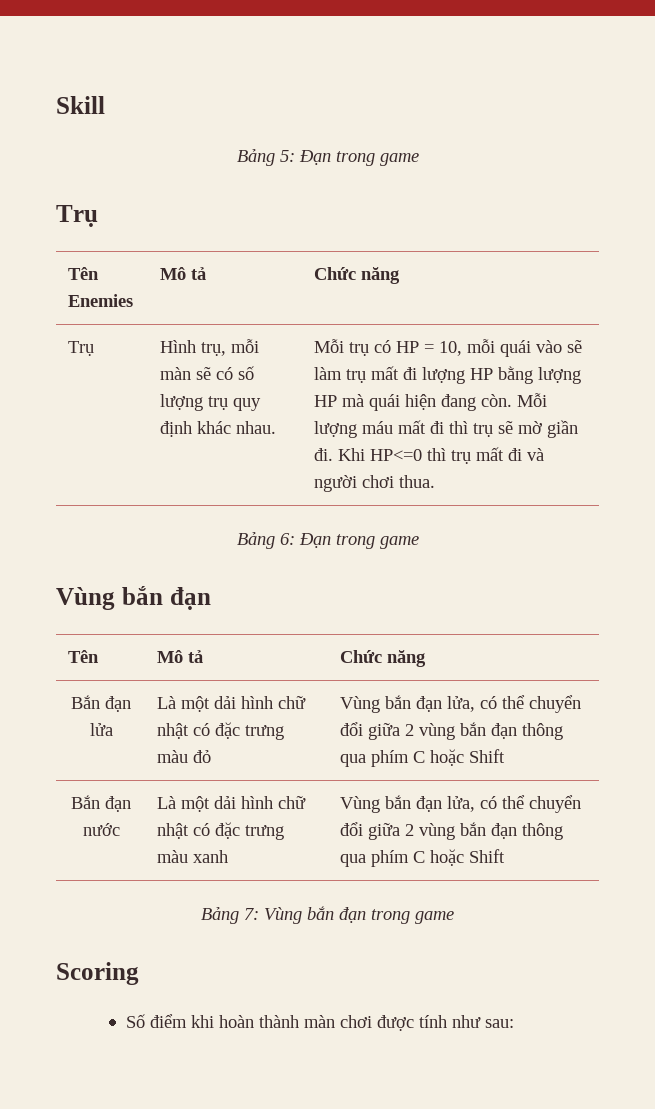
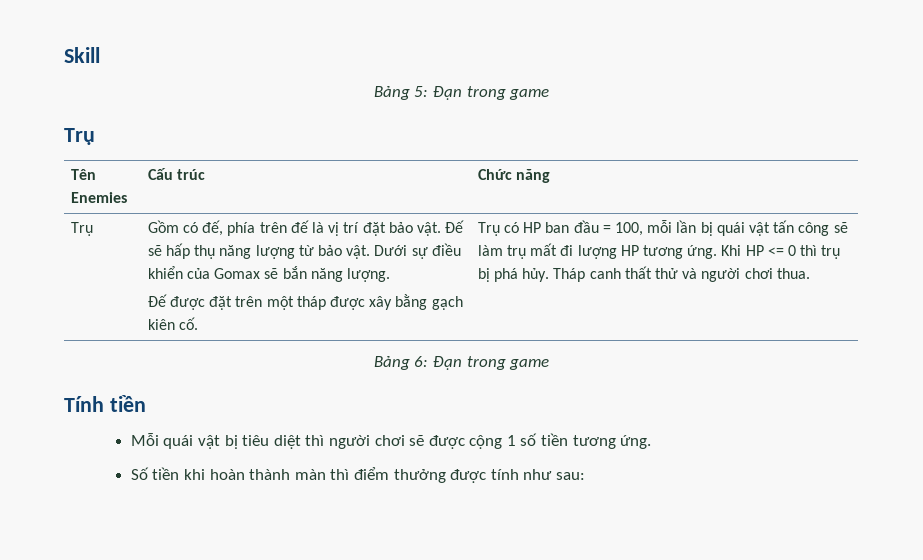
- Tên Enemies | Mô tả | Chức năng
+ Tên Enemies | Cấu trúc | Chức năng
- Hình trụ, mỗi màn sẽ có số lượng trụ quy định khác nhau. | Mỗi trụ có HP = 10, mỗi quái vào sẽ làm trụ mất đi lượng HP bằng lượng HP mà quái hiện đang còn. Mỗi lượng máu mất đi thì trụ sẽ mờ giần đi. Khi HP<=0 thì trụ mất đi và người chơi thua.
+ Gồm có đế, phía trên đế là vị trí đặt bảo vật. Đế sẽ hấp thụ năng lượng từ bảo vật. Dưới sự điều khiển của Gomax sẽ bắn năng lượng.
+ Đế được đặt trên một tháp được xây bằng gạch kiên cố. | Trụ có HP ban đầu = 100, mỗi lần bị quái vật tấn công sẽ làm trụ mất đi lượng HP tương ứng. Khi HP <= 0 thì trụ bị phá hủy. Tháp canh thất thử và người chơi thua.
  Bảng 6: Đạn trong game
- Vùng bắn đạn
- Tên | Mô tả | Chức năng
- Bắn đạn lửa | Là một dải hình chữ nhật có đặc trưng màu đỏ | Vùng bắn đạn lửa, có thể chuyển đổi giữa 2 vùng bắn đạn thông qua phím C hoặc Shift
- Bắn đạn nước | Là một dải hình chữ nhật có đặc trưng màu xanh | Vùng bắn đạn lửa, có thể chuyển đổi giữa 2 vùng bắn đạn thông qua phím C hoặc Shift
- Bảng 7: Vùng bắn đạn trong game
- Scoring
+ Tính tiền
+ Mỗi quái vật bị tiêu diệt thì người chơi sẽ được cộng 1 số tiền tương ứng.
- Số điểm khi hoàn thành màn chơi được tính như sau:
+ Số tiền khi hoàn thành màn thì điểm thưởng được tính như sau:

